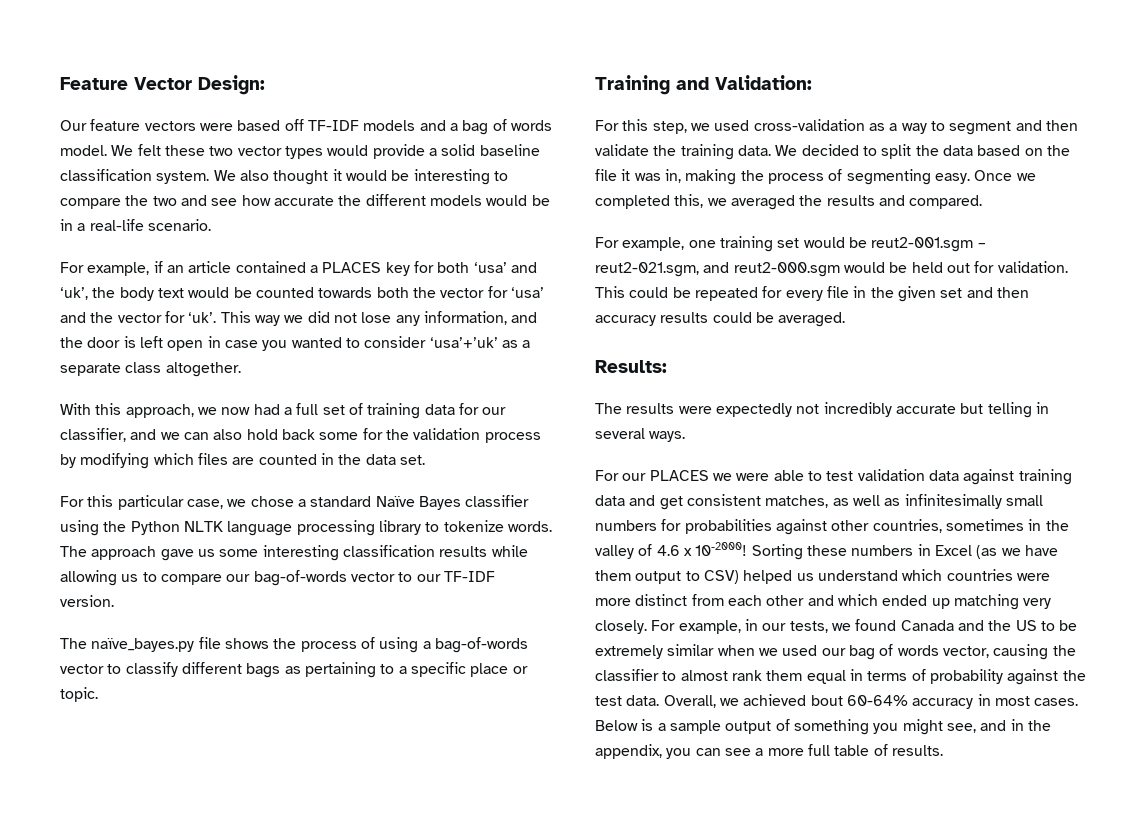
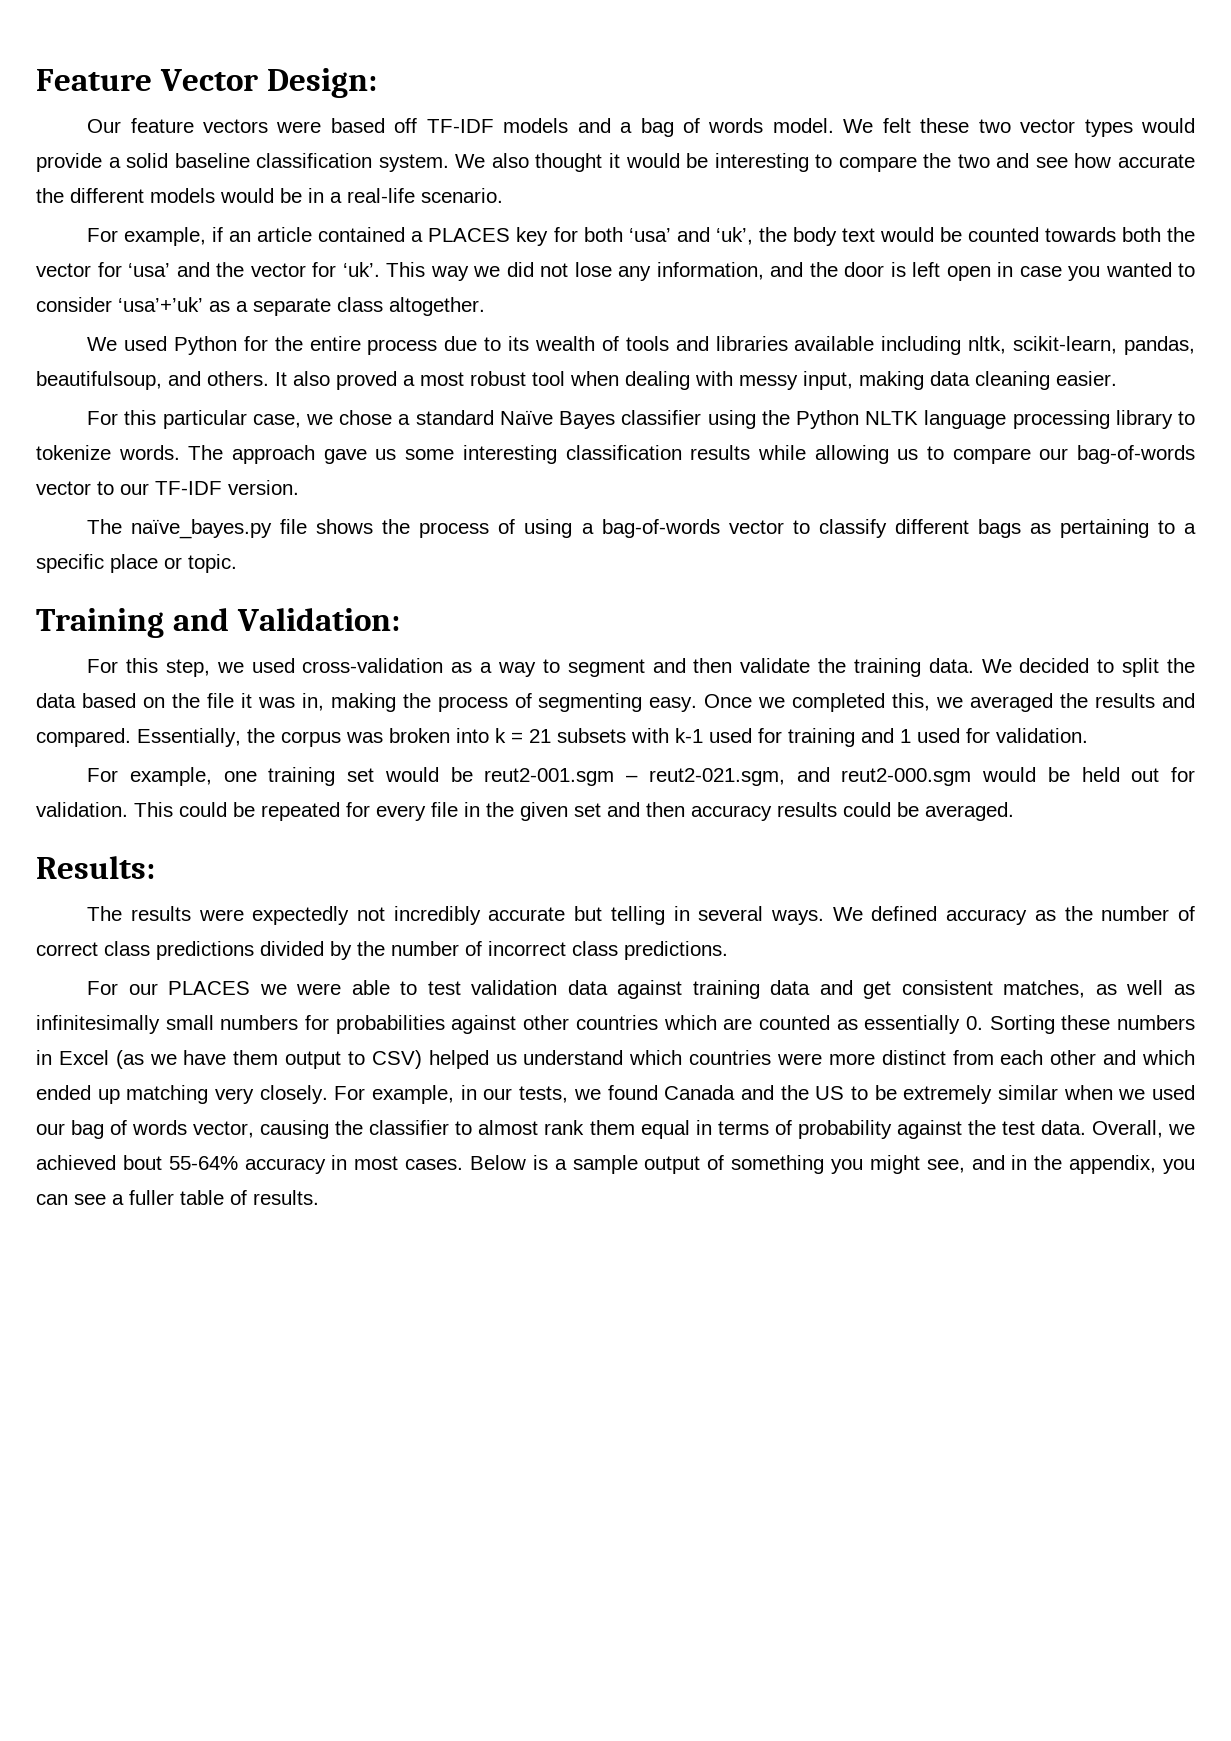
- With this approach, we now had a full set of training data for our classifier, and we can also hold back some for the validation process by modifying which files are counted in the data set.
+ We used Python for the entire process due to its wealth of tools and libraries available including nltk, scikit-learn, pandas, beautifulsoup, and others. It also proved a most robust tool when dealing with messy input, making data cleaning easier.
+ Essentially, the corpus was broken into k = 21 subsets with k-1 used for training and 1 used for validation.
+ We defined accuracy as the number of correct class predictions divided by the number of incorrect class predictions.
- For our PLACES we were able to test validation data against training data and get consistent matches, as well as infinitesimally small numbers for probabilities against other countries, sometimes in the valley of 4.6 x 10-2000! Sorting these numbers in Excel (as we have them output to CSV) helped us understand which countries were more distinct from each other and which ended up matching very closely.
+ For our PLACES we were able to test validation data against training data and get consistent matches, as well as infinitesimally small numbers for probabilities against other countries which are counted as essentially 0. Sorting these numbers in Excel (as we have them output to CSV) helped us understand which countries were more distinct from each other and which ended up matching very closely.
- Overall, we achieved bout 60-64% accuracy in most cases.
+ Overall, we achieved bout 55-64% accuracy in most cases.
- Below is a sample output of something you might see, and in the appendix, you can see a more full table of results.
+ Below is a sample output of something you might see, and in the appendix, you can see a fuller table of results.

